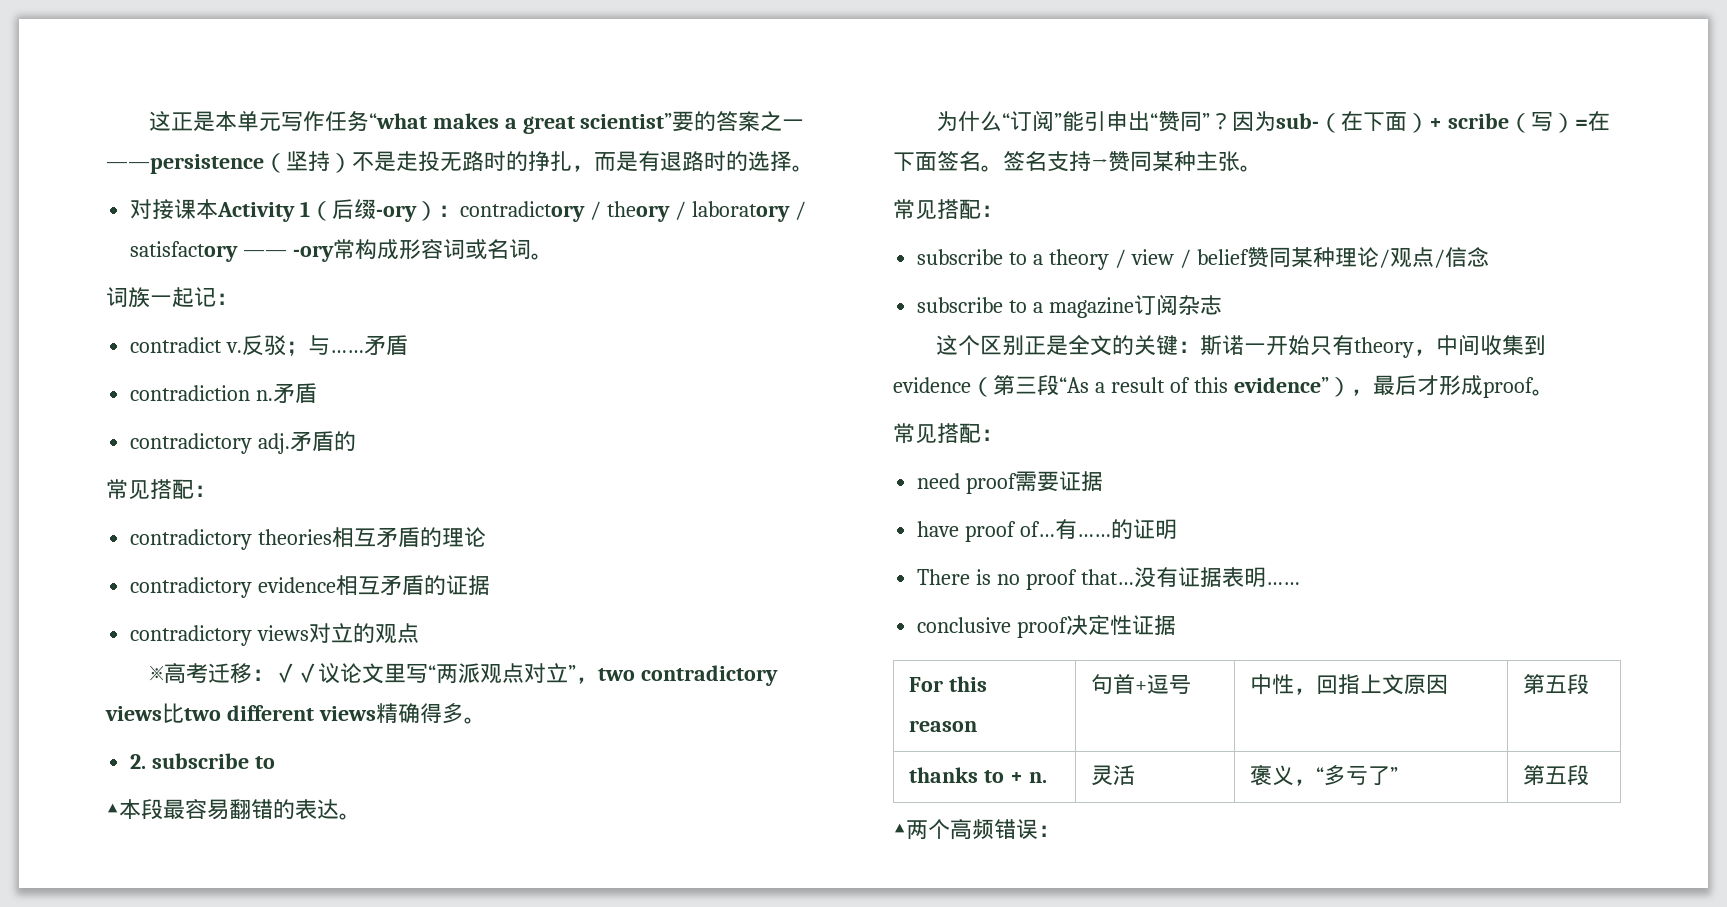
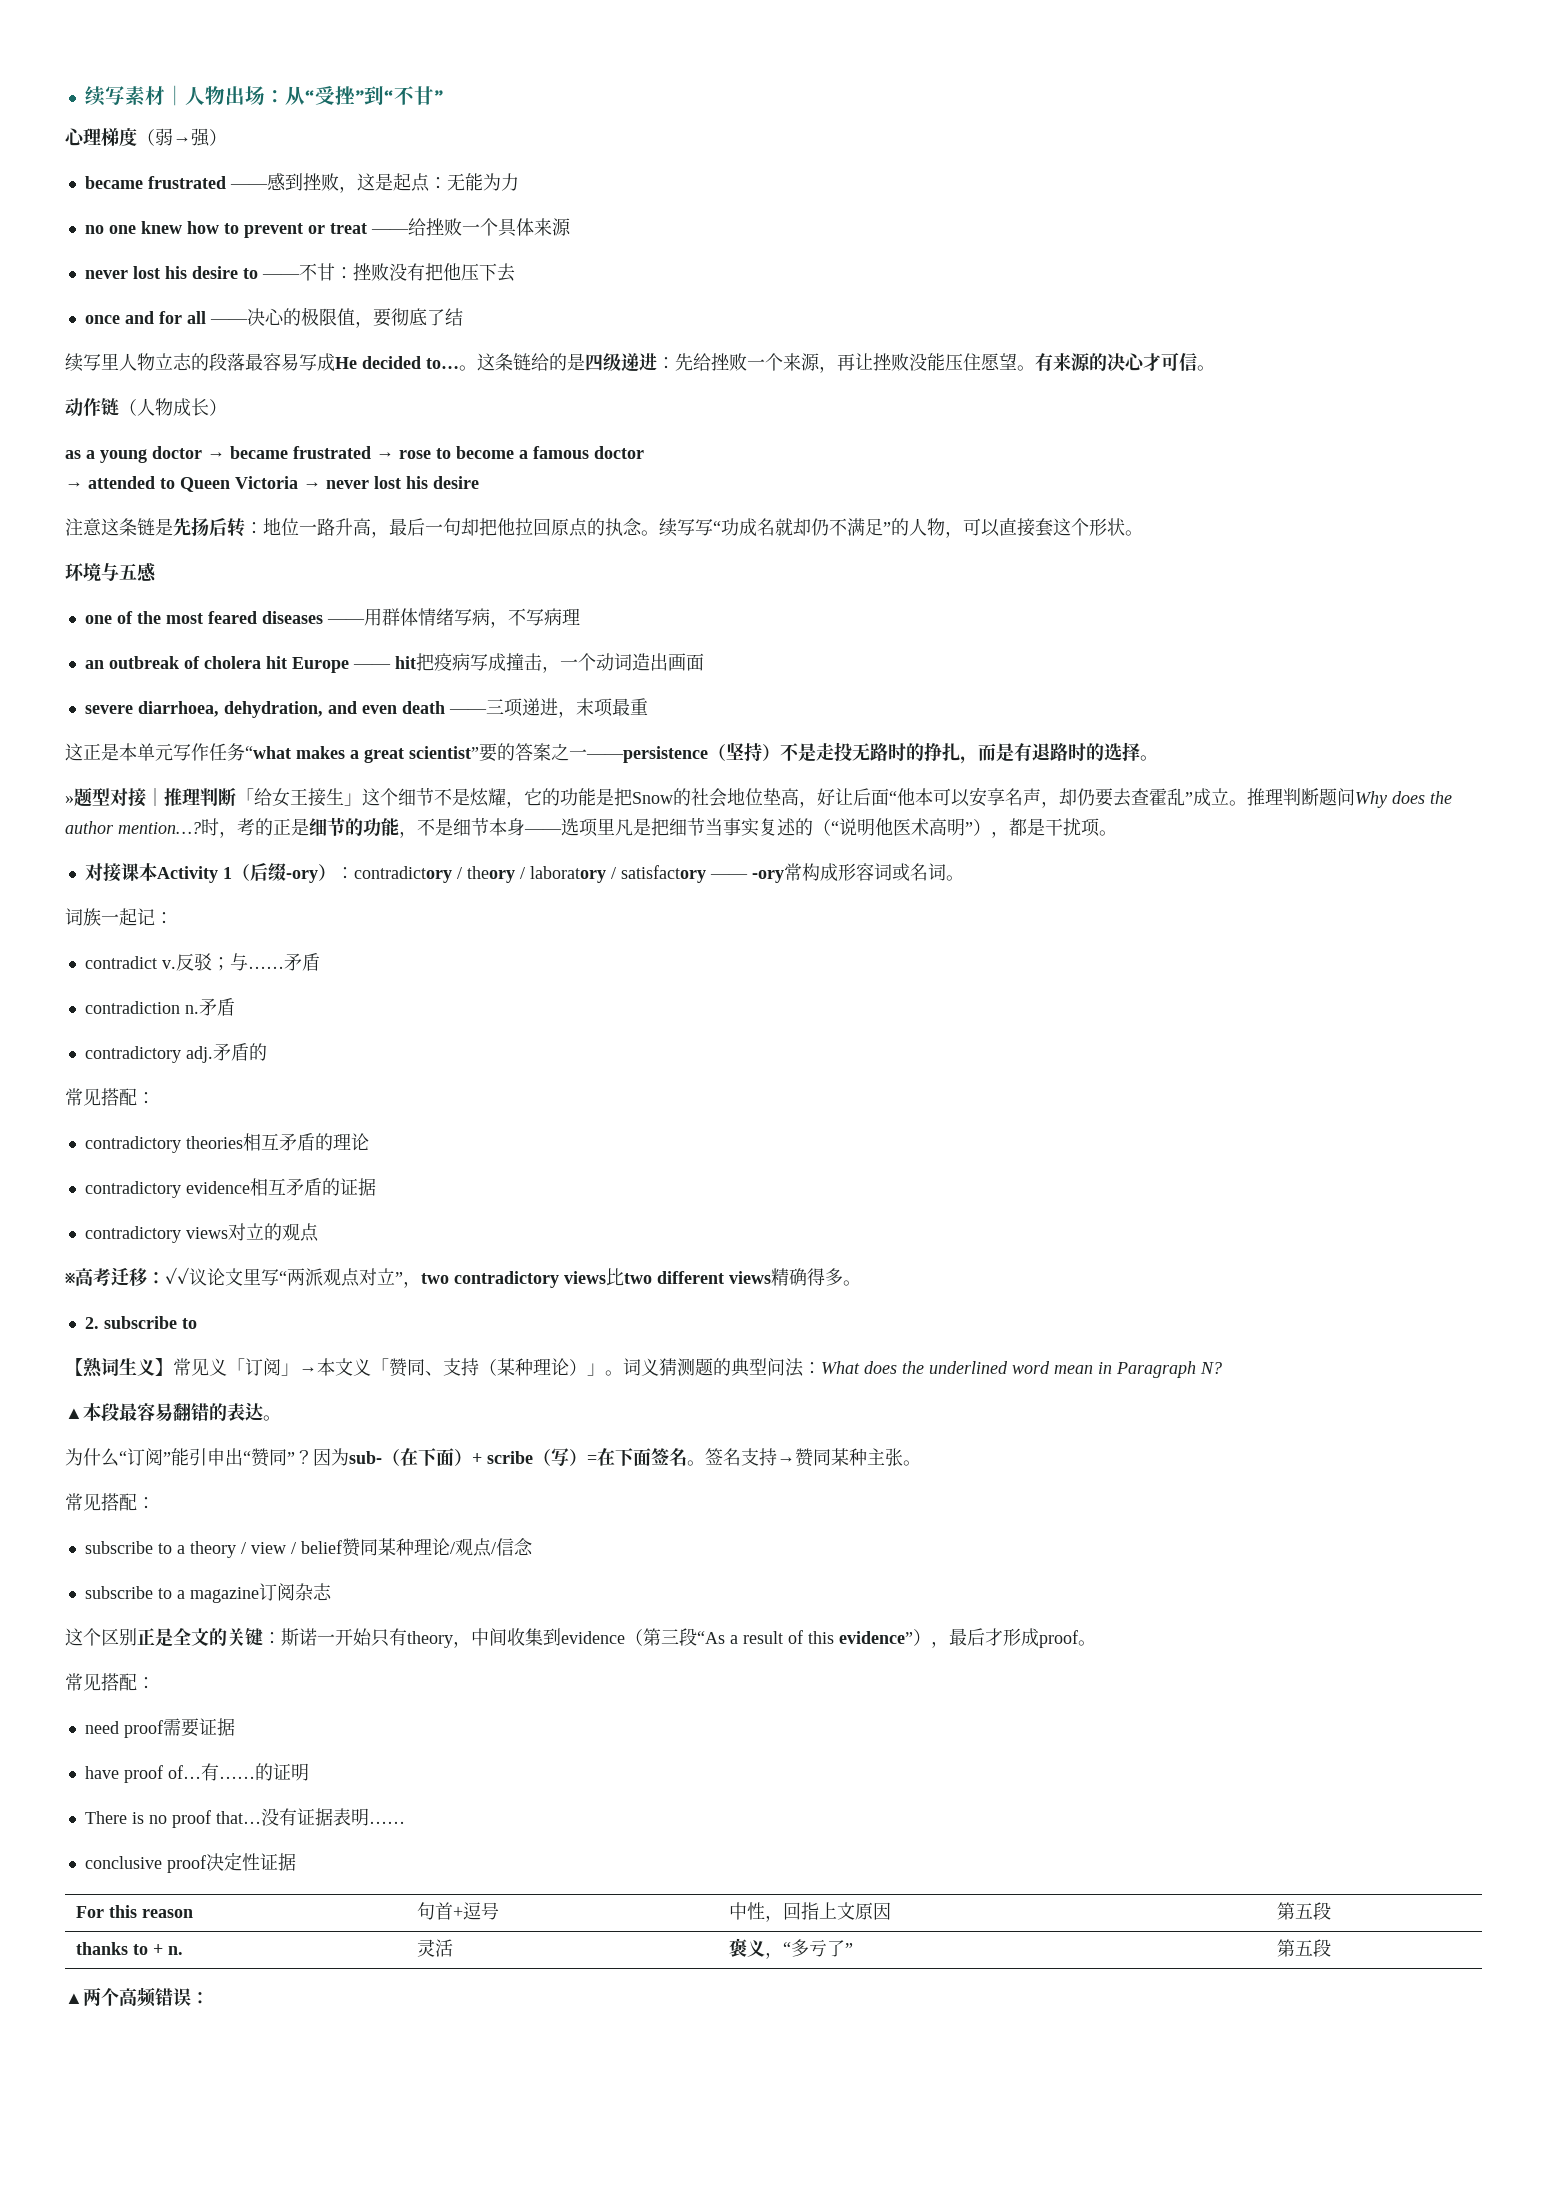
+ 续写素材｜人物出场：从“受挫”到“不甘”
+ 心理梯度（弱→强）
+ became frustrated ——感到挫败，这是起点：无能为力
+ no one knew how to prevent or treat ——给挫败一个具体来源
+ never lost his desire to ——不甘：挫败没有把他压下去
+ once and for all ——决心的极限值，要彻底了结
+ 续写里人物立志的段落最容易写成He decided to…。这条链给的是四级递进：先给挫败一个来源，再让挫败没能压住愿望。有来源的决心才可信。
+ 动作链（人物成长）
+ as a young doctor → became frustrated → rose to become a famous doctor
+ → attended to Queen Victoria → never lost his desire
+ 注意这条链是先扬后转：地位一路升高，最后一句却把他拉回原点的执念。续写写“功成名就却仍不满足”的人物，可以直接套这个形状。
+ 环境与五感
+ one of the most feared diseases ——用群体情绪写病，不写病理
+ an outbreak of cholera hit Europe —— hit把疫病写成撞击，一个动词造出画面
+ severe diarrhoea, dehydration, and even death ——三项递进，末项最重
+ »题型对接｜推理判断「给女王接生」这个细节不是炫耀，它的功能是把Snow的社会地位垫高，好让后面“他本可以安享名声，却仍要去查霍乱”成立。推理判断题问Why does the author mention…?时，考的正是细节的功能，不是细节本身——选项里凡是把细节当事实复述的（“说明他医术高明”），都是干扰项。
+ 【熟词生义】常见义「订阅」→本文义「赞同、支持（某种理论）」。词义猜测题的典型问法：What does the underlined word mean in Paragraph N?

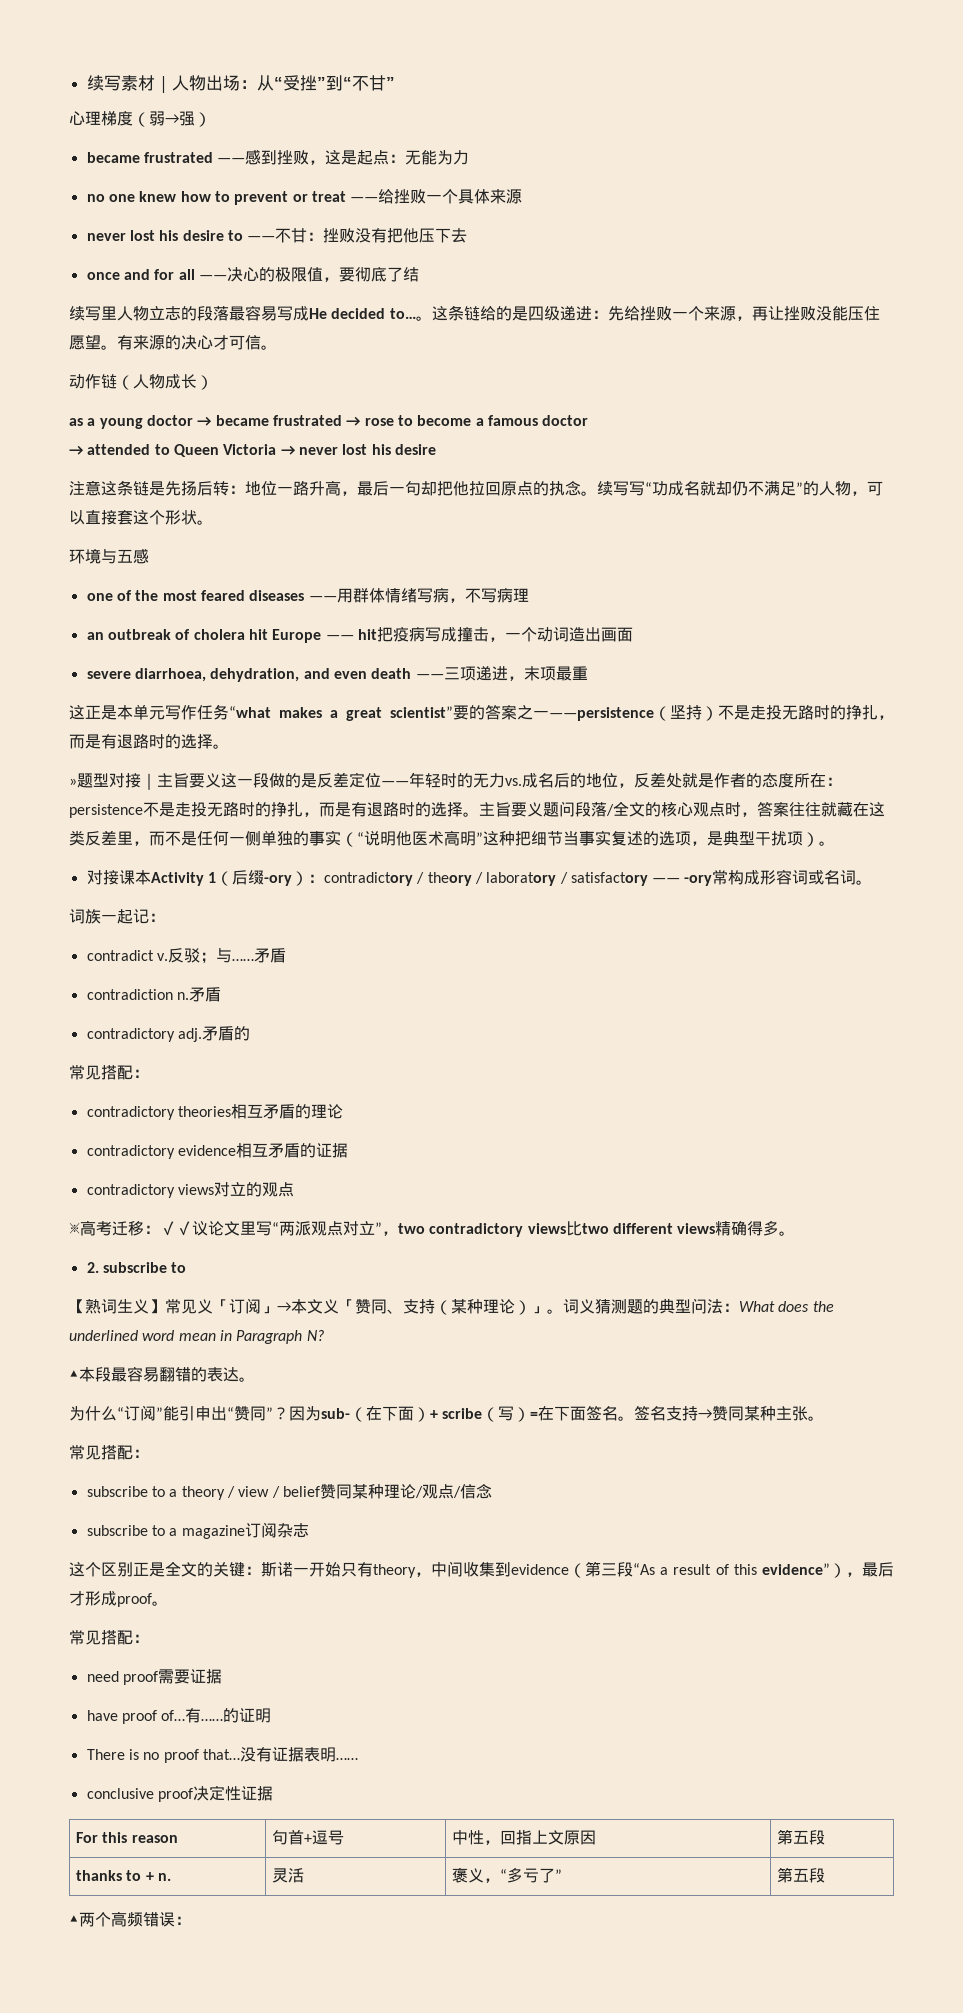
- »题型对接｜推理判断「给女王接生」这个细节不是炫耀，它的功能是把Snow的社会地位垫高，好让后面“他本可以安享名声，却仍要去查霍乱”成立。推理判断题问Why does the author mention…?时，考的正是细节的功能，不是细节本身——选项里凡是把细节当事实复述的（“说明他医术高明”），都是干扰项。
+ »题型对接｜主旨要义这一段做的是反差定位——年轻时的无力vs.成名后的地位，反差处就是作者的态度所在：persistence不是走投无路时的挣扎，而是有退路时的选择。主旨要义题问段落/全文的核心观点时，答案往往就藏在这类反差里，而不是任何一侧单独的事实（“说明他医术高明”这种把细节当事实复述的选项，是典型干扰项）。

